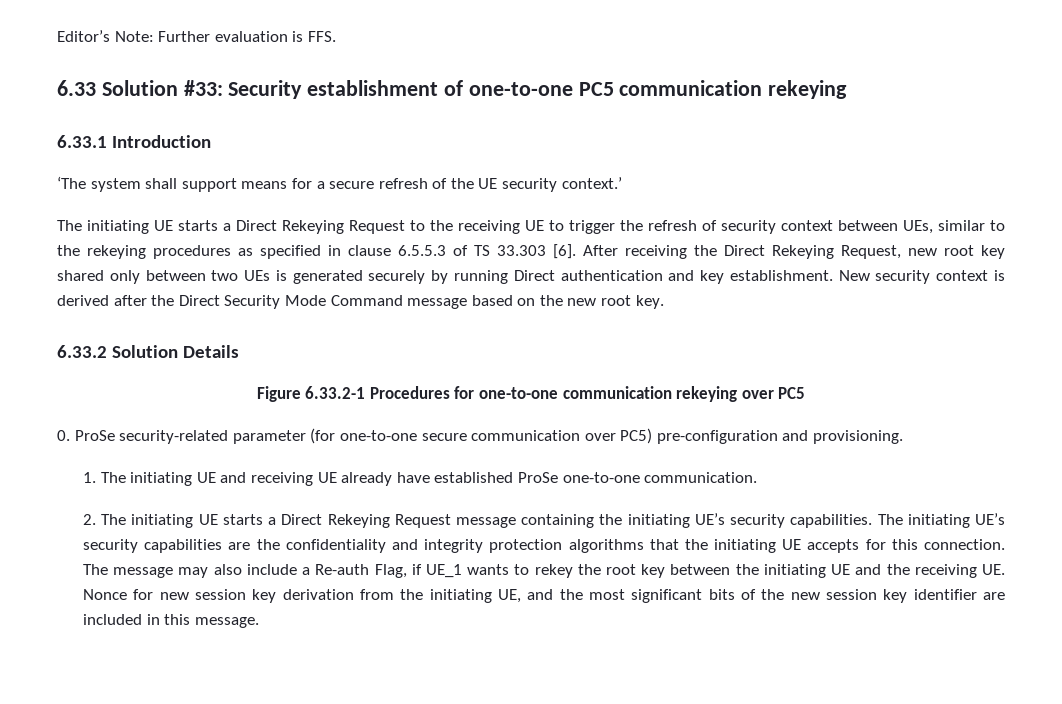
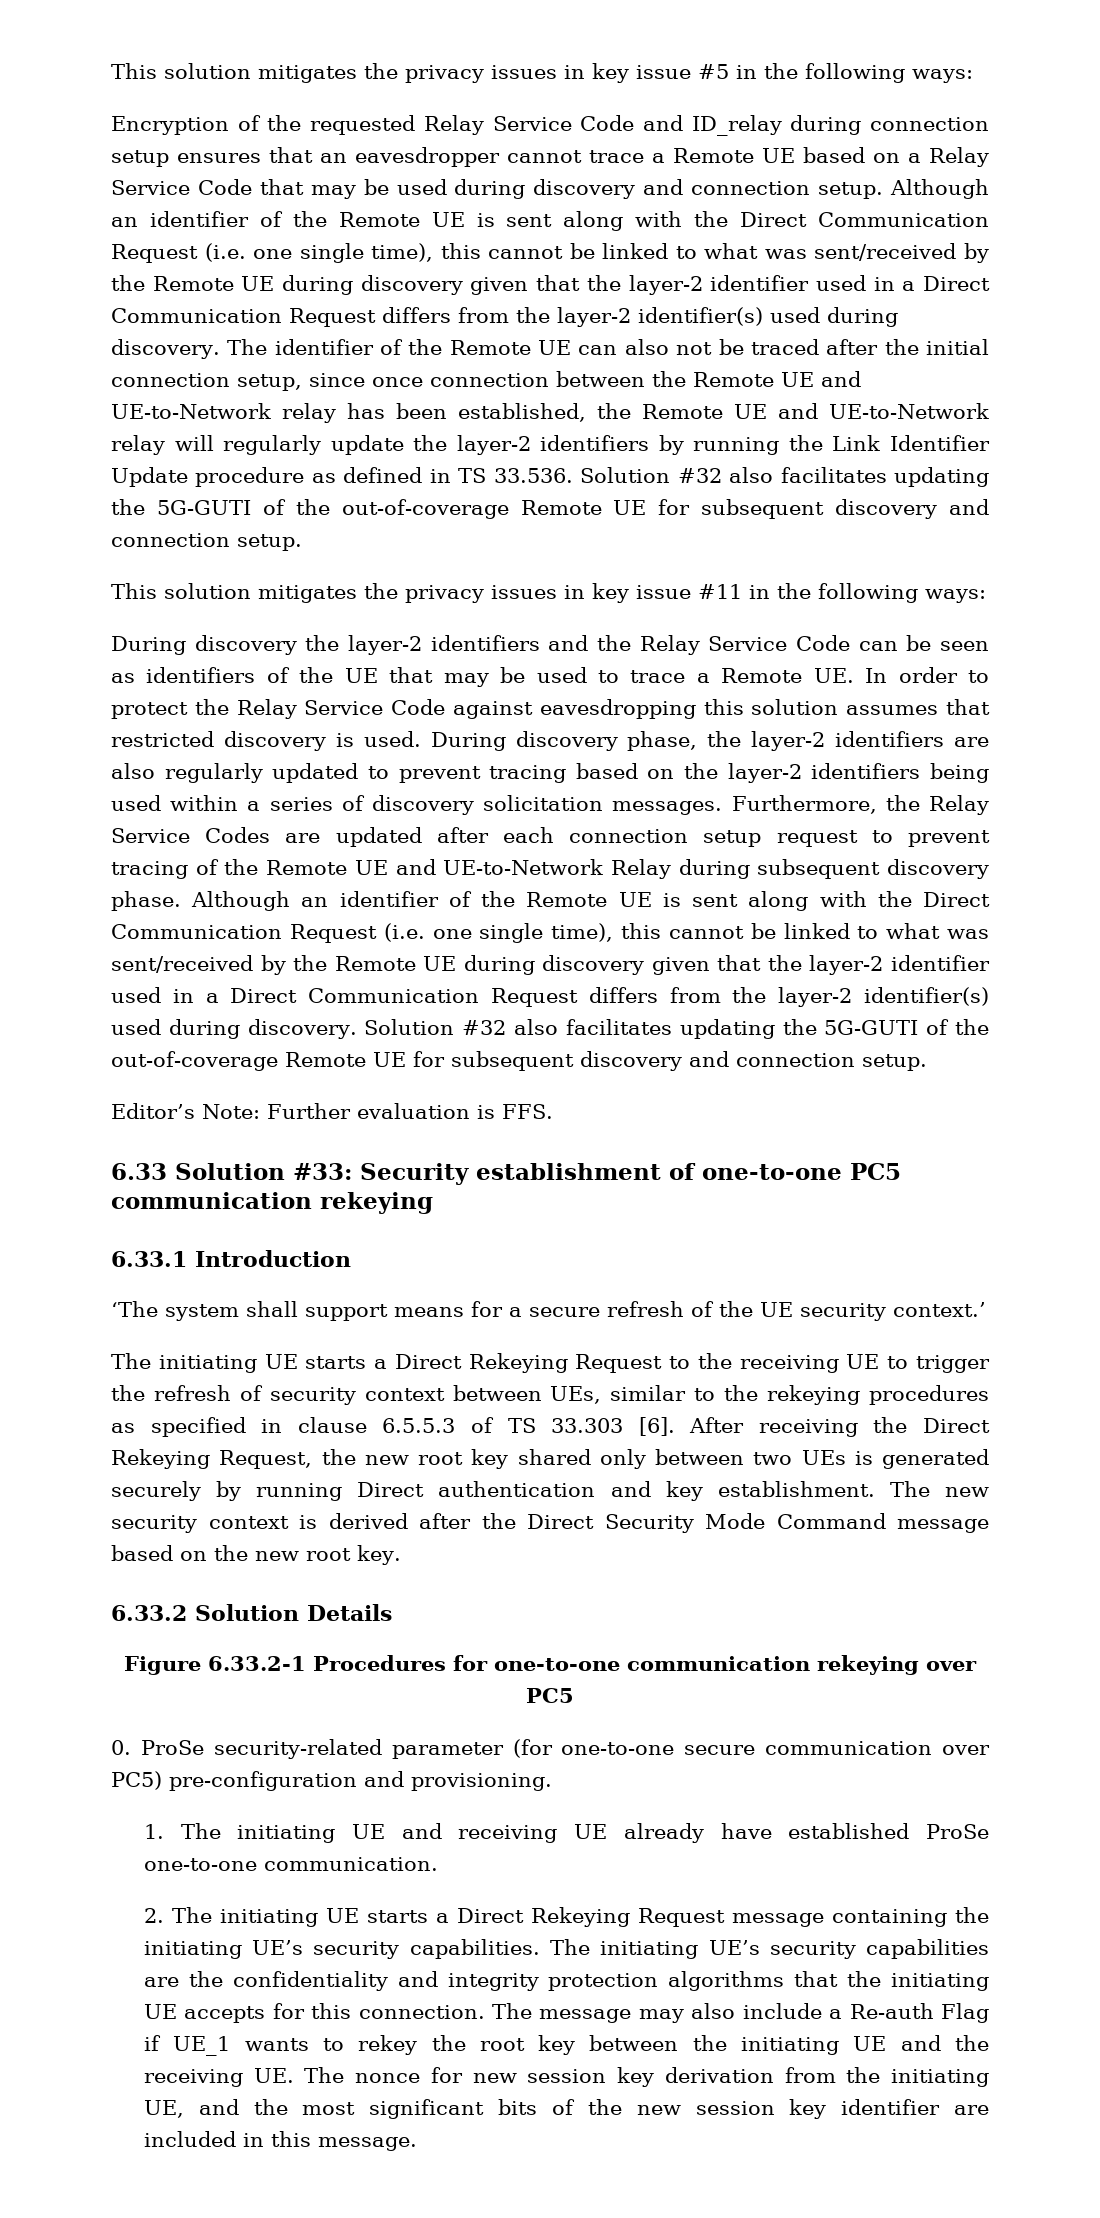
+ This solution mitigates the privacy issues in key issue #5 in the following ways:
+ Encryption of the requested Relay Service Code and ID_relay during connection setup ensures that an eavesdropper cannot trace a Remote UE based on a Relay Service Code that may be used during discovery and connection setup. Although an identifier of the Remote UE is sent along with the Direct Communication Request (i.e. one single time), this cannot be linked to what was sent/received by the Remote UE during discovery given that the layer-2 identifier used in a Direct Communication Request differs from the layer-2 identifier(s) used during discovery. The identifier of the Remote UE can also not be traced after the initial connection setup, since once connection between the Remote UE and UE-to-Network relay has been established, the Remote UE and UE-to-Network relay will regularly update the layer-2 identifiers by running the Link Identifier Update procedure as defined in TS 33.536. Solution #32 also facilitates updating the 5G-GUTI of the out-of-coverage Remote UE for subsequent discovery and connection setup.
+ This solution mitigates the privacy issues in key issue #11 in the following ways:
+ During discovery the layer-2 identifiers and the Relay Service Code can be seen as identifiers of the UE that may be used to trace a Remote UE. In order to protect the Relay Service Code against eavesdropping this solution assumes that restricted discovery is used. During discovery phase, the layer-2 identifiers are also regularly updated to prevent tracing based on the layer-2 identifiers being used within a series of discovery solicitation messages. Furthermore, the Relay Service Codes are updated after each connection setup request to prevent tracing of the Remote UE and UE-to-Network Relay during subsequent discovery phase. Although an identifier of the Remote UE is sent along with the Direct Communication Request (i.e. one single time), this cannot be linked to what was sent/received by the Remote UE during discovery given that the layer-2 identifier used in a Direct Communication Request differs from the layer-2 identifier(s) used during discovery. Solution #32 also facilitates updating the 5G-GUTI of the out-of-coverage Remote UE for subsequent discovery and connection setup.
- After receiving the Direct Rekeying Request, new root key shared only between two UEs is generated securely by running Direct authentication and key establishment.
+ After receiving the Direct Rekeying Request, the new root key shared only between two UEs is generated securely by running Direct authentication and key establishment.
- New security context is derived after the Direct Security Mode Command message based on the new root key.
+ The new security context is derived after the Direct Security Mode Command message based on the new root key.
- The message may also include a Re-auth Flag, if UE_1 wants to rekey the root key between the initiating UE and the receiving UE. Nonce for new session key derivation from the initiating UE, and the most significant bits of the new session key identifier are included in this message.
+ The message may also include a Re-auth Flag if UE_1 wants to rekey the root key between the initiating UE and the receiving UE. The nonce for new session key derivation from the initiating UE, and the most significant bits of the new session key identifier are included in this message.

